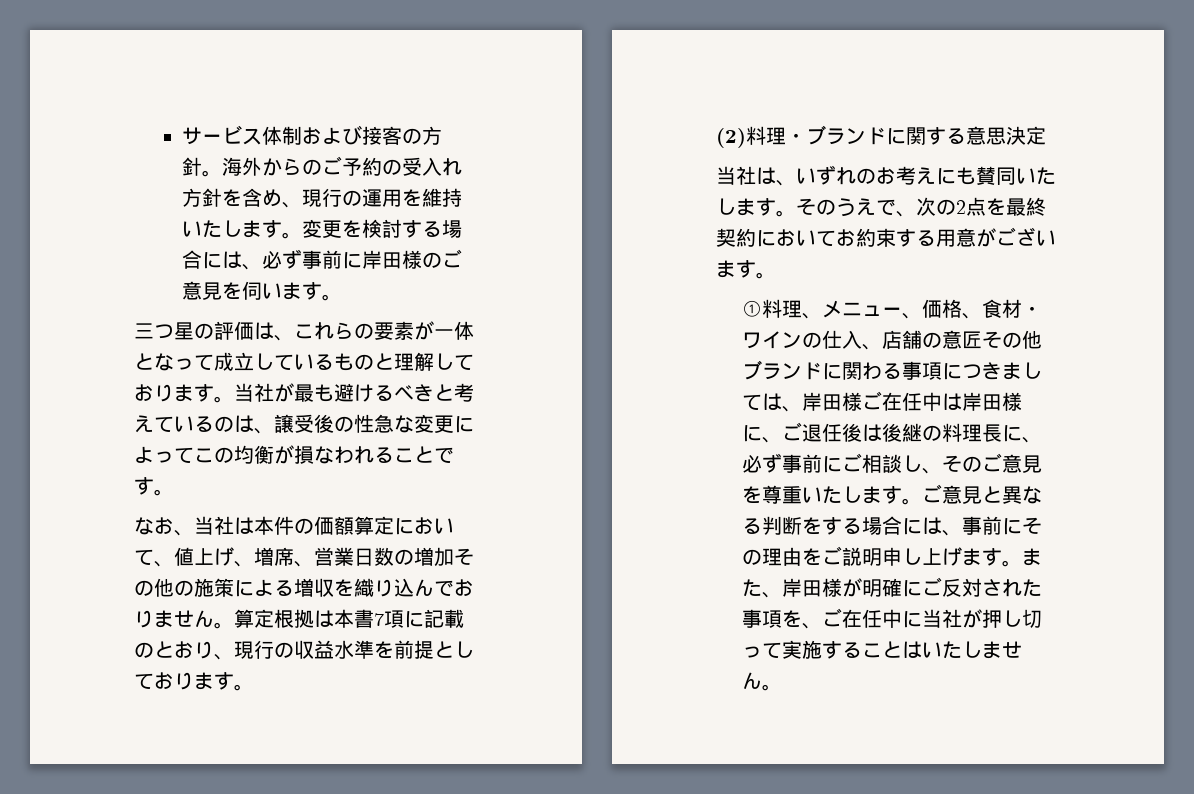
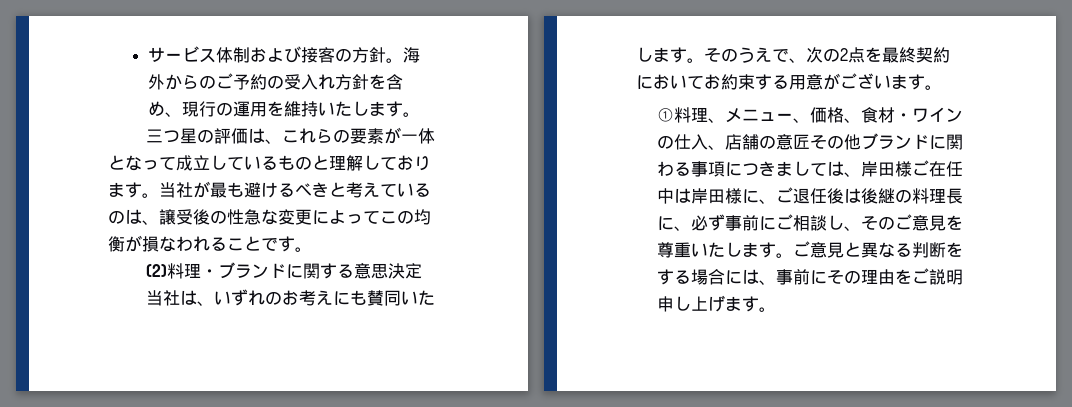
- 変更を検討する場合には、必ず事前に岸田様のご意見を伺います。
- なお、当社は本件の価額算定において、値上げ、増席、営業日数の増加その他の施策による増収を織り込んでおりません。算定根拠は本書7項に記載のとおり、現行の収益水準を前提としております。
- また、岸田様が明確にご反対された事項を、ご在任中に当社が押し切って実施することはいたしません。

